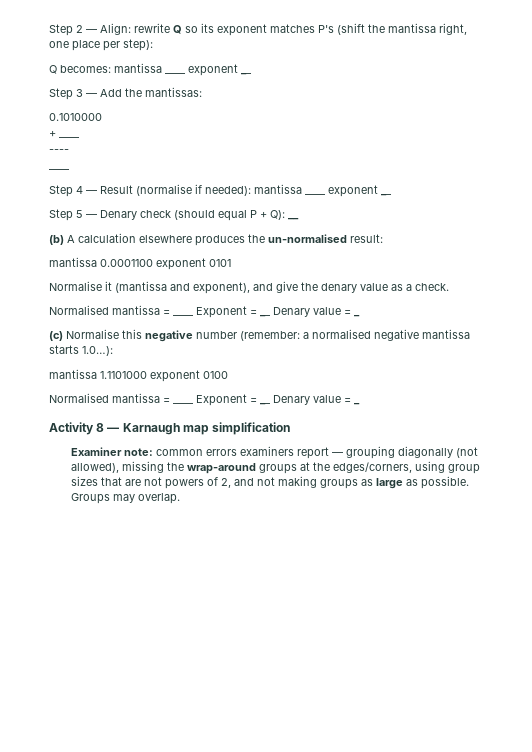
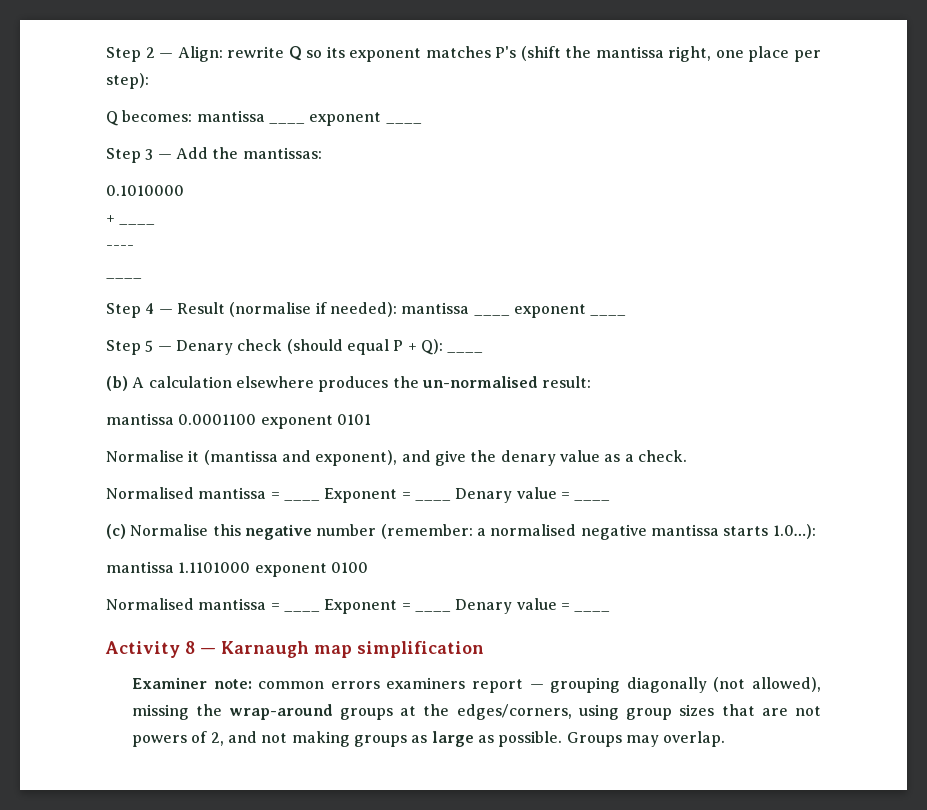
- Q becomes: mantissa ____ exponent __
+ Q becomes: mantissa ____ exponent ____
- Step 4 — Result (normalise if needed): mantissa ____ exponent __
+ Step 4 — Result (normalise if needed): mantissa ____ exponent ____
- Step 5 — Denary check (should equal P + Q): __
+ Step 5 — Denary check (should equal P + Q): ____
  Normalise it (mantissa and exponent), and give the denary value as a check.
- Normalised mantissa = ____ Exponent = __ Denary value = _
+ Normalised mantissa = ____ Exponent = ____ Denary value = ____
  mantissa 1.1101000 exponent 0100
- Normalised mantissa = ____ Exponent = __ Denary value = _
+ Normalised mantissa = ____ Exponent = ____ Denary value = ____

